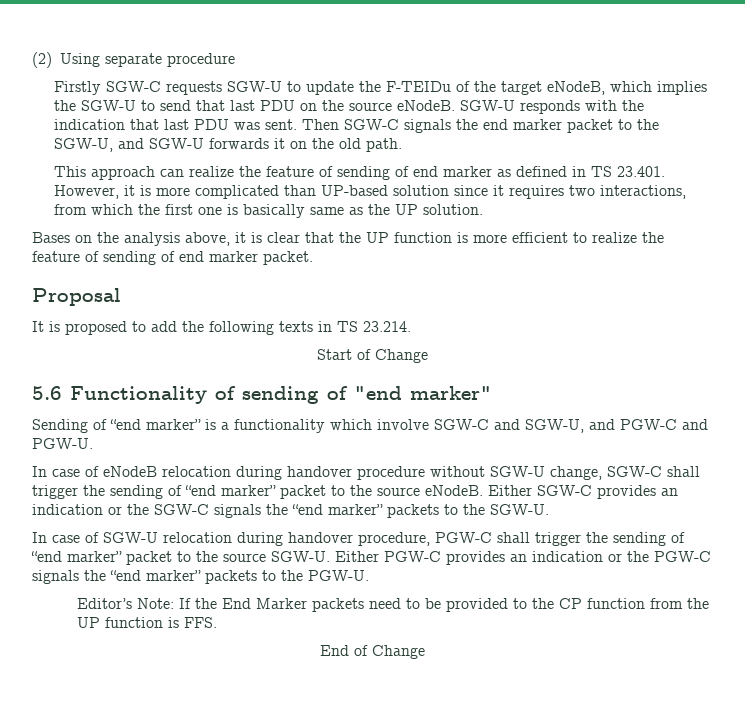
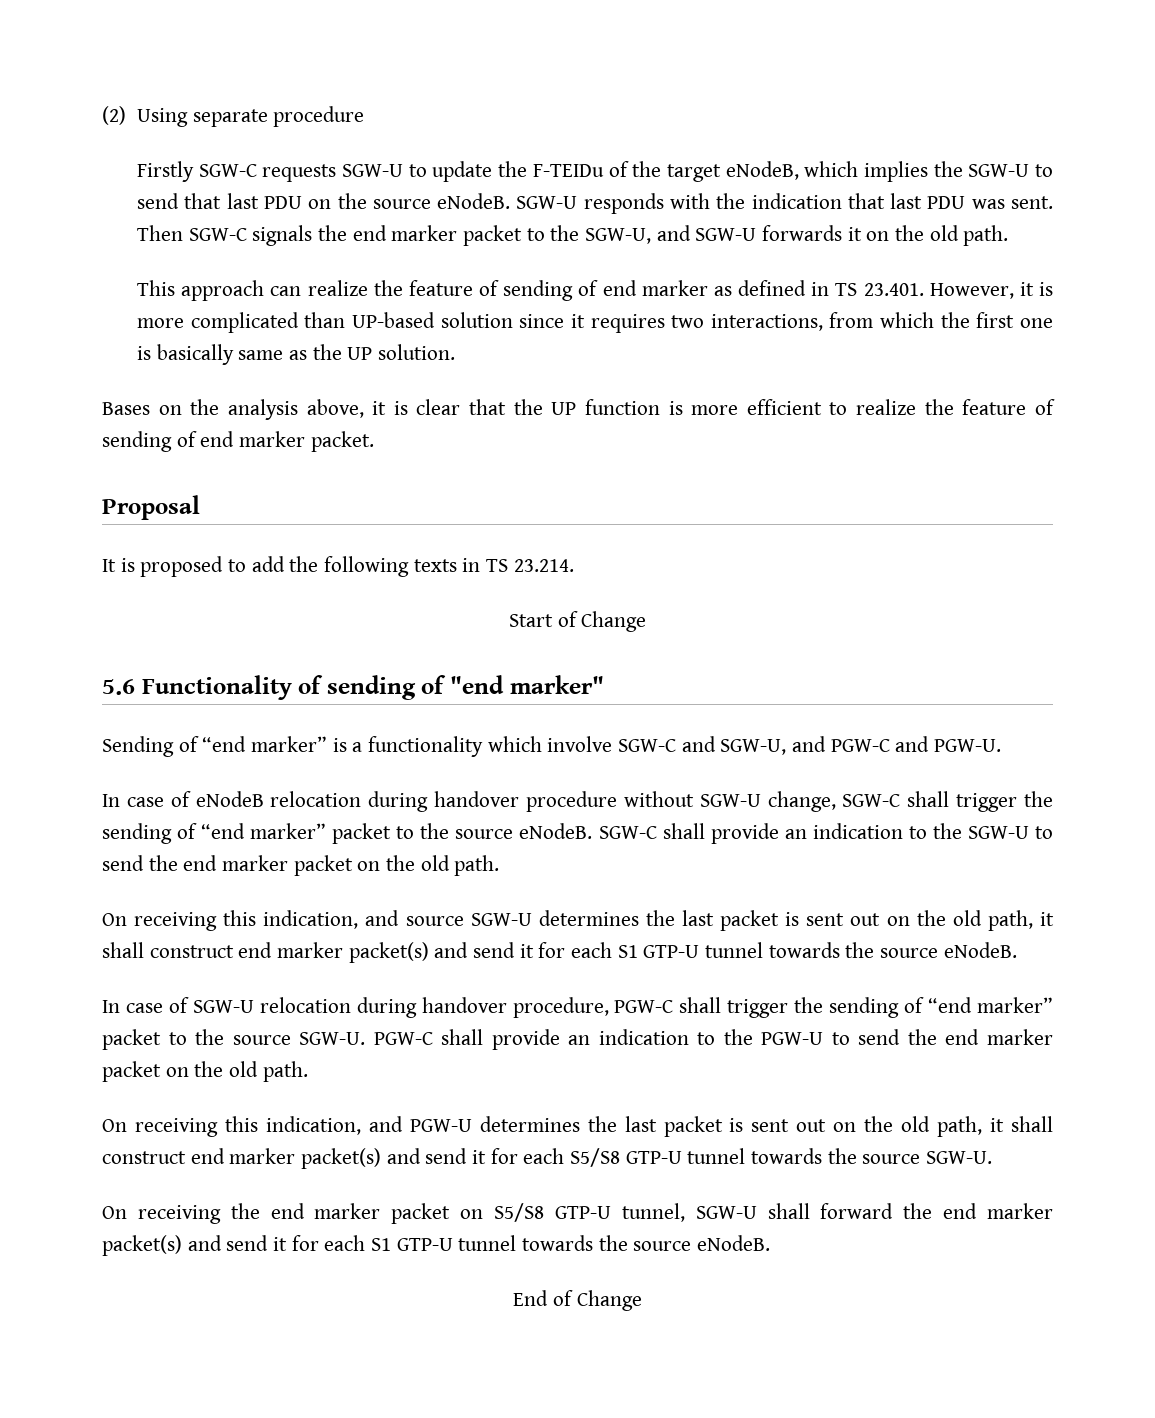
- Either SGW-C provides an indication or the SGW-C signals the “end marker” packets to the SGW-U.
+ SGW-C shall provide an indication to the SGW-U to send the end marker packet on the old path.
+ On receiving this indication, and source SGW-U determines the last packet is sent out on the old path, it shall construct end marker packet(s) and send it for each S1 GTP-U tunnel towards the source eNodeB.
- Either PGW-C provides an indication or the PGW-C signals the “end marker” packets to the PGW-U.
- Editor’s Note: If the End Marker packets need to be provided to the CP function from the UP function is FFS.
+ PGW-C shall provide an indication to the PGW-U to send the end marker packet on the old path.
+ On receiving this indication, and PGW-U determines the last packet is sent out on the old path, it shall construct end marker packet(s) and send it for each S5/S8 GTP-U tunnel towards the source SGW-U.
+ On receiving the end marker packet on S5/S8 GTP-U tunnel, SGW-U shall forward the end marker packet(s) and send it for each S1 GTP-U tunnel towards the source eNodeB.

